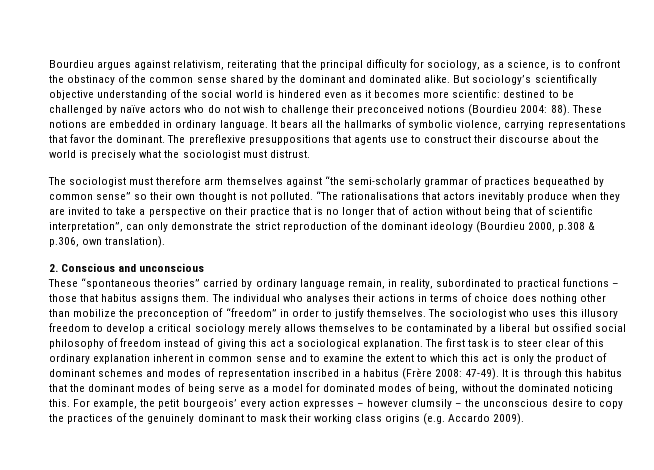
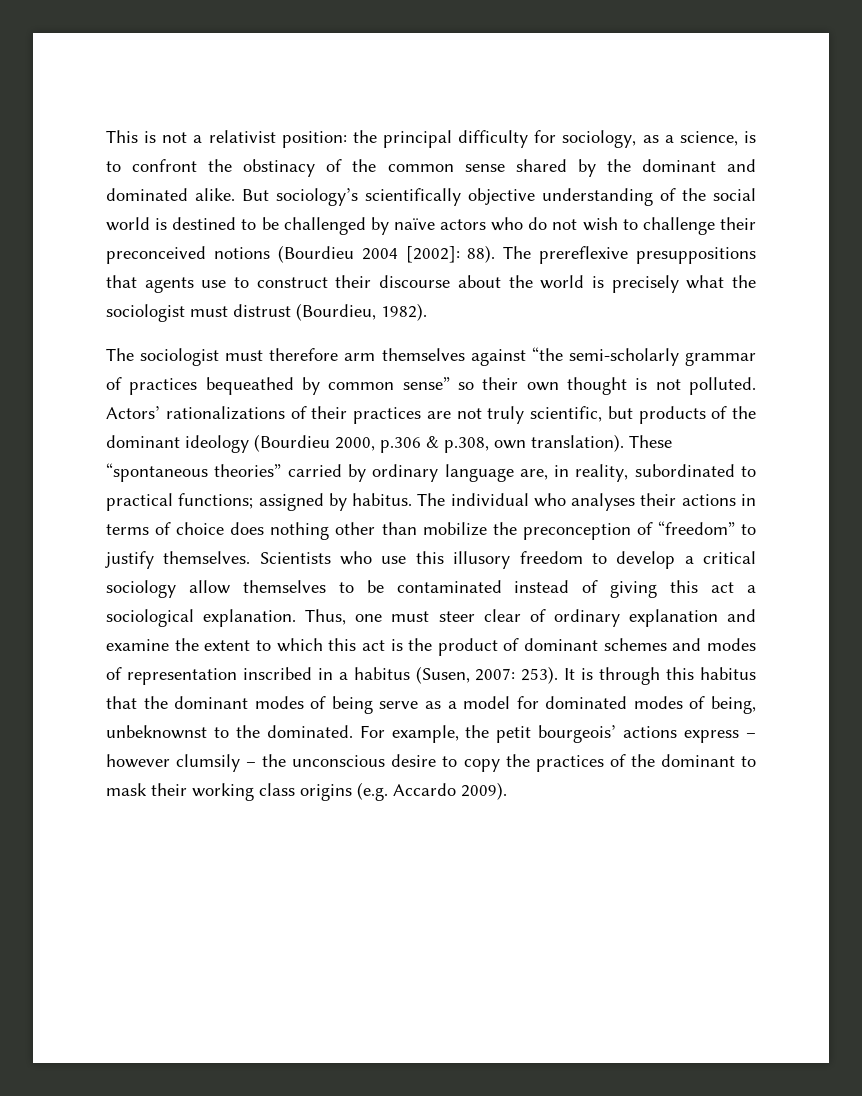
- Bourdieu argues against relativism, reiterating that the principal difficulty for sociology, as a science, is to confront the obstinacy of the common sense shared by the dominant and dominated alike.
+ This is not a relativist position: the principal difficulty for sociology, as a science, is to confront the obstinacy of the common sense shared by the dominant and dominated alike.
- But sociology’s scientifically objective understanding of the social world is hindered even as it becomes more scientific: destined to be challenged by naïve actors who do not wish to challenge their preconceived notions (Bourdieu 2004: 88). These notions are embedded in ordinary language. It bears all the hallmarks of symbolic violence, carrying representations that favor the dominant.
+ But sociology’s scientifically objective understanding of the social world is destined to be challenged by naïve actors who do not wish to challenge their preconceived notions (Bourdieu 2004 [2002]: 88).
- The prereflexive presuppositions that agents use to construct their discourse about the world is precisely what the sociologist must distrust.
+ The prereflexive presuppositions that agents use to construct their discourse about the world is precisely what the sociologist must distrust (Bourdieu, 1982).
- “The rationalisations that actors inevitably produce when they are invited to take a perspective on their practice that is no longer that of action without being that of scientific interpretation”, can only demonstrate the strict reproduction of the dominant ideology (Bourdieu 2000, p.308 & p.306, own translation).
- 2. Conscious and unconscious
- These “spontaneous theories” carried by ordinary language remain, in reality, subordinated to practical functions – those that habitus assigns them.
+ Actors’ rationalizations of their practices are not truly scientific, but products of the dominant ideology (Bourdieu 2000, p.306 & p.308, own translation). These “spontaneous theories” carried by ordinary language are, in reality, subordinated to practical functions; assigned by habitus.
- The individual who analyses their actions in terms of choice does nothing other than mobilize the preconception of “freedom” in order to justify themselves.
+ The individual who analyses their actions in terms of choice does nothing other than mobilize the preconception of “freedom” to justify themselves.
- The sociologist who uses this illusory freedom to develop a critical sociology merely allows themselves to be contaminated by a liberal but ossified social philosophy of freedom instead of giving this act a sociological explanation.
+ Scientists who use this illusory freedom to develop a critical sociology allow themselves to be contaminated instead of giving this act a sociological explanation.
- The first task is to steer clear of this ordinary explanation inherent in common sense and to examine the extent to which this act is only the product of dominant schemes and modes of representation inscribed in a habitus (Frère 2008: 47-49).
+ Thus, one must steer clear of ordinary explanation and examine the extent to which this act is the product of dominant schemes and modes of representation inscribed in a habitus (Susen, 2007: 253).
- It is through this habitus that the dominant modes of being serve as a model for dominated modes of being, without the dominated noticing this.
+ It is through this habitus that the dominant modes of being serve as a model for dominated modes of being, unbeknownst to the dominated.
- For example, the petit bourgeois’ every action expresses – however clumsily – the unconscious desire to copy the practices of the genuinely dominant to mask their working class origins (e.g. Accardo 2009).
+ For example, the petit bourgeois’ actions express – however clumsily – the unconscious desire to copy the practices of the dominant to mask their working class origins (e.g. Accardo 2009).

